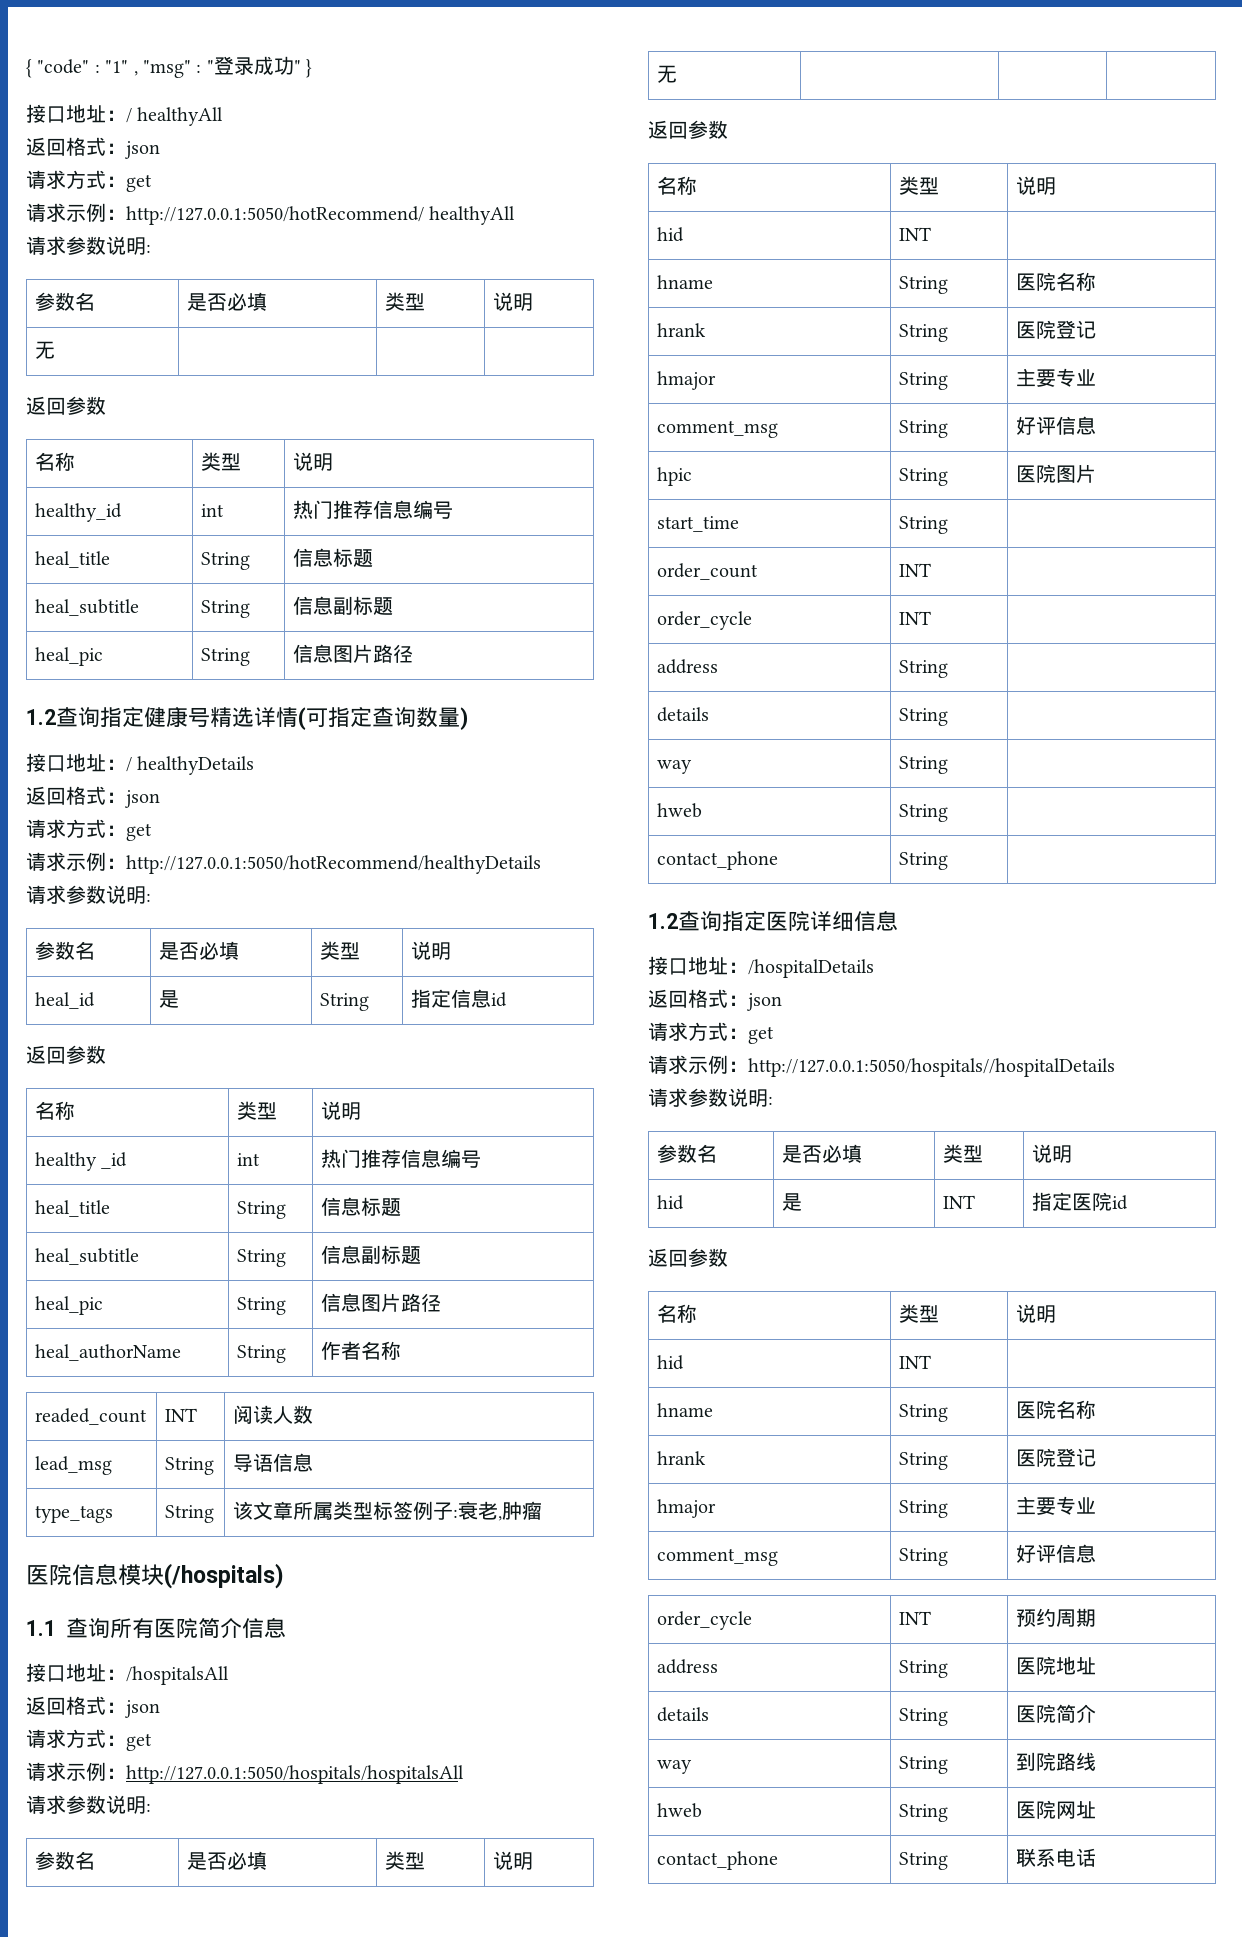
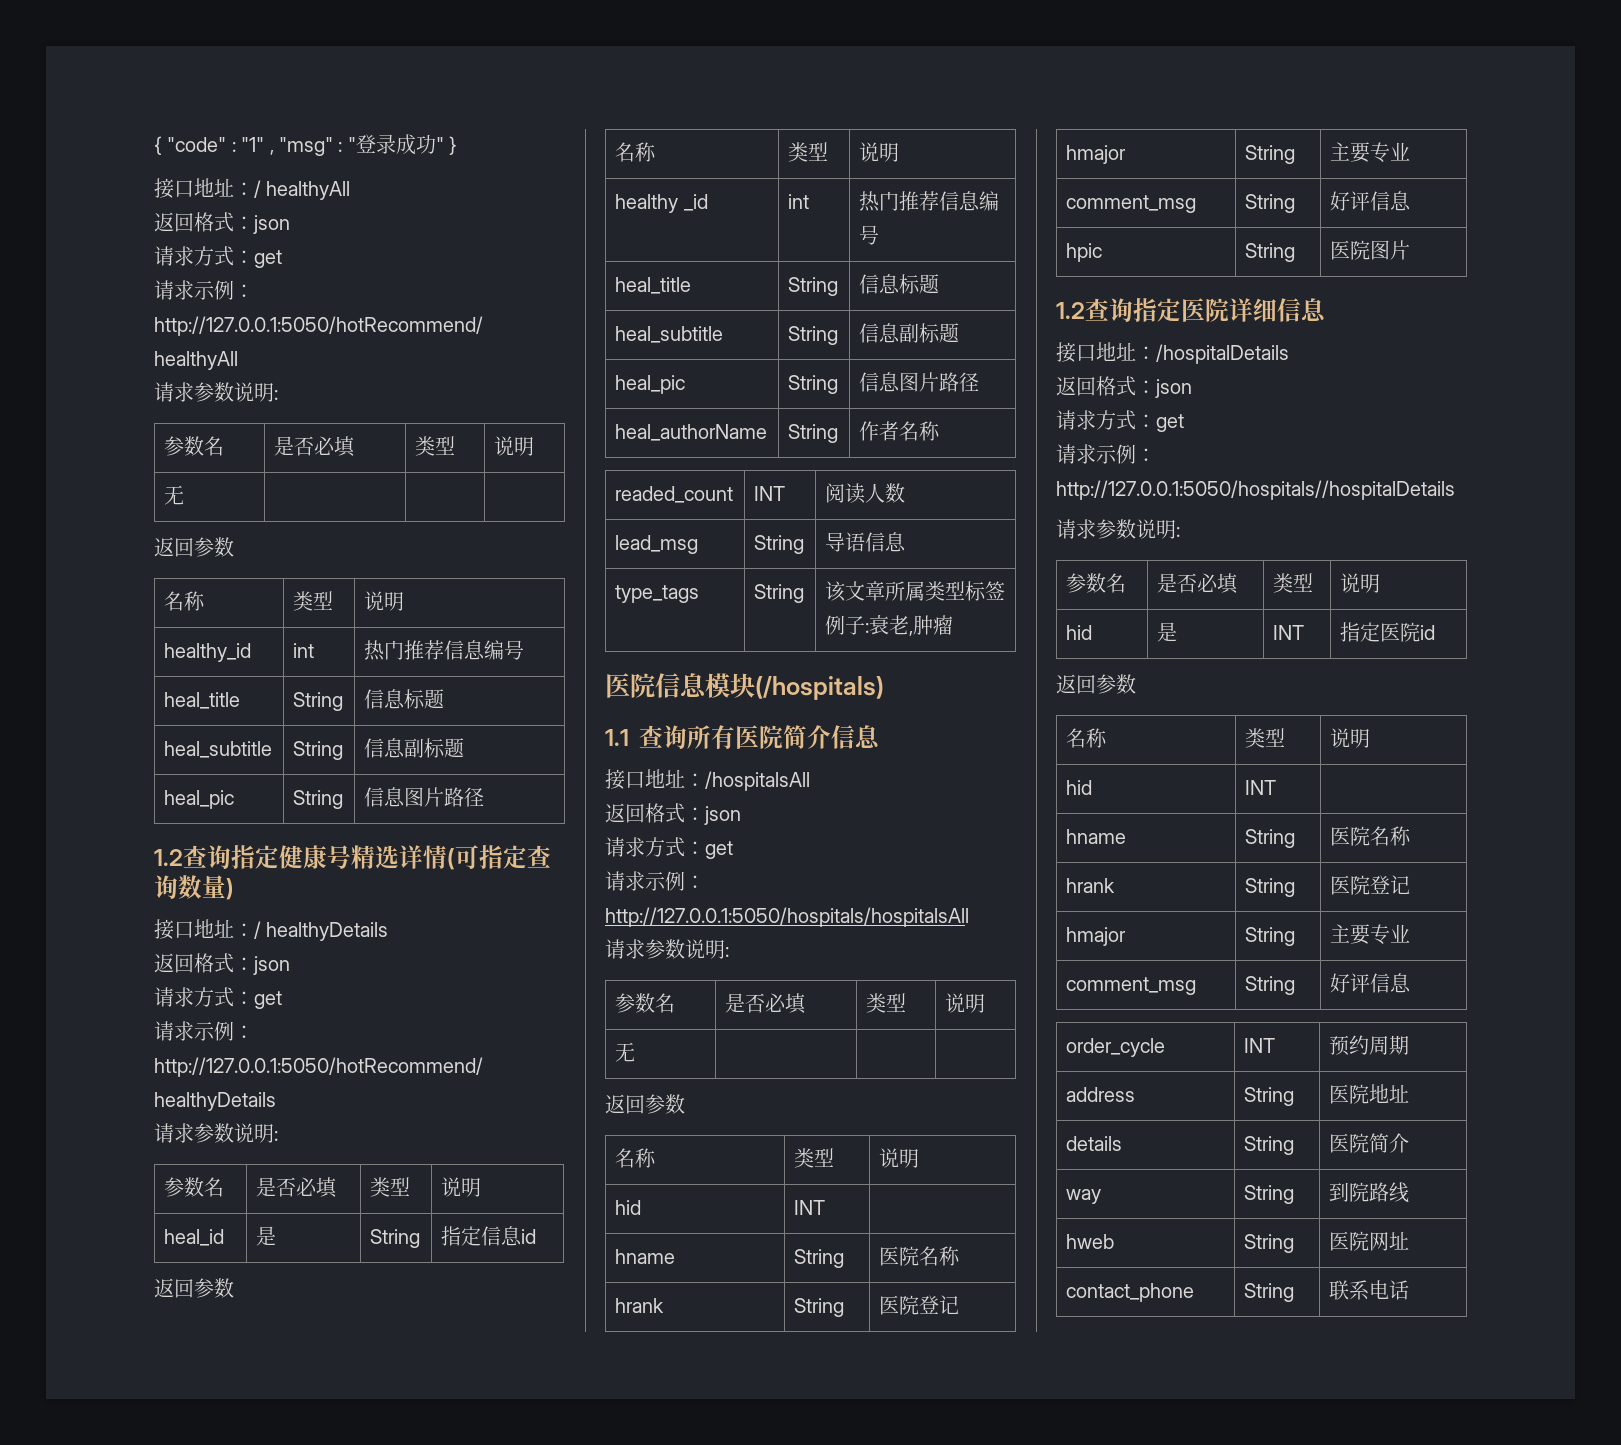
- start_time | String |
- order_count | INT |
- order_cycle | INT |
- address | String |
- details | String |
- way | String |
- hweb | String |
- contact_phone | String |

